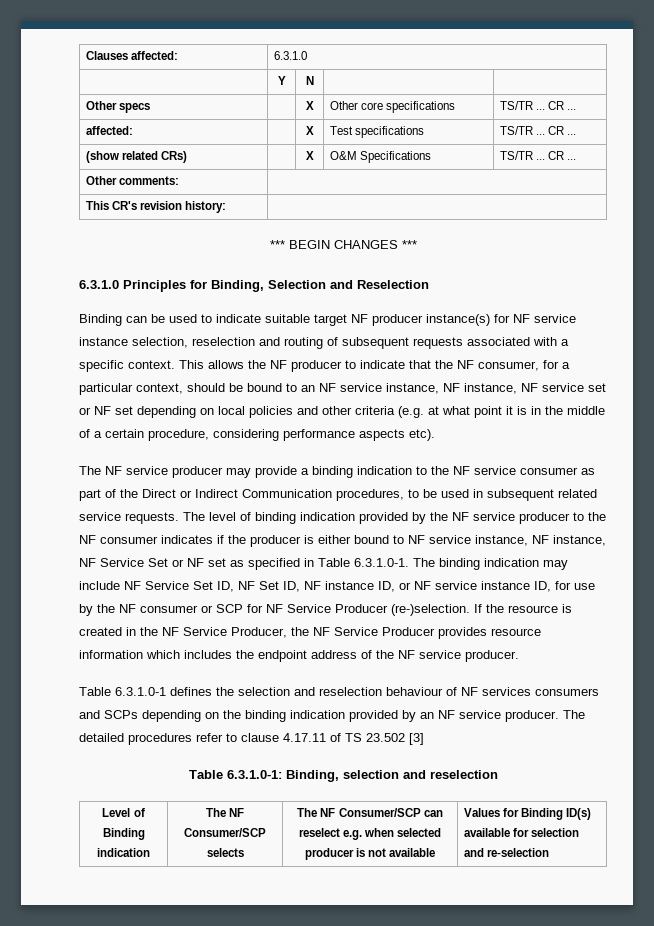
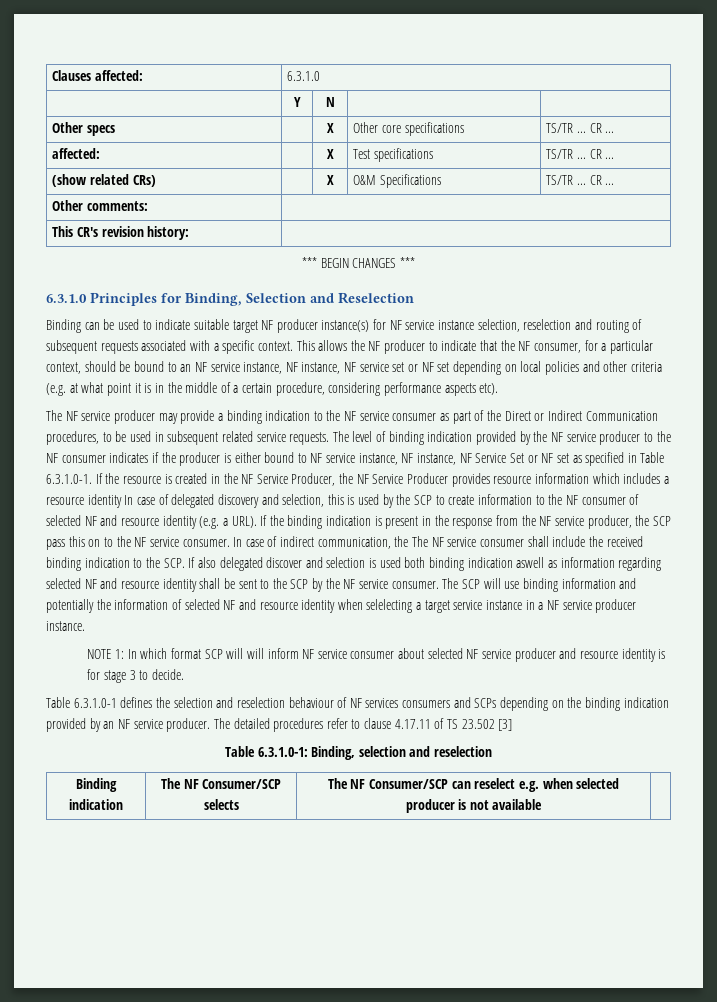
- The level of binding indication provided by the NF service producer to the NF consumer indicates if the producer is either bound to NF service instance, NF instance, NF Service Set or NF set as specified in Table 6.3.1.0-1. The binding indication may include NF Service Set ID, NF Set ID, NF instance ID, or NF service instance ID, for use by the NF consumer or SCP for NF Service Producer (re-)selection. If the resource is created in the NF Service Producer, the NF Service Producer provides resource information which includes the endpoint address of the NF service producer.
+ The level of binding indication provided by the NF service producer to the NF consumer indicates if the producer is either bound to NF service instance, NF instance, NF Service Set or NF set as specified in Table 6.3.1.0-1. If the resource is created in the NF Service Producer, the NF Service Producer provides resource information which includes a resource identity In case of delegated discovery and selection, this is used by the SCP to create information to the NF consumer of selected NF and resource identity (e.g. a URL). If the binding indication is present in the response from the NF service producer, the SCP pass this on to the NF service consumer. In case of indirect communication, the The NF service consumer shall include the received binding indication to the SCP. If also delegated discover and selection is used both binding indication aswell as information regarding selected NF and resource identity shall be sent to the SCP by the NF service consumer. The SCP will use binding information and potentially the information of selected NF and resource identity when selelecting a target service instance in a NF service producer instance.
+ NOTE 1: In which format SCP will will inform NF service consumer about selected NF service producer and resource identity is for stage 3 to decide.
- Level of Binding indication | The NF Consumer/SCP selects | The NF Consumer/SCP can reselect e.g. when selected producer is not available | Values for Binding ID(s) available for selection and re-selection
+ Binding indication | The NF Consumer/SCP selects | The NF Consumer/SCP can reselect e.g. when selected producer is not available |

